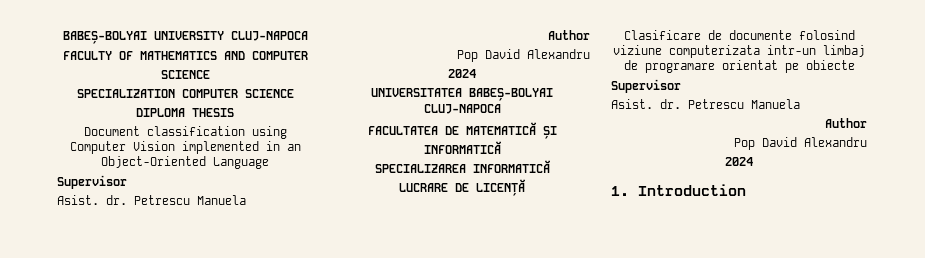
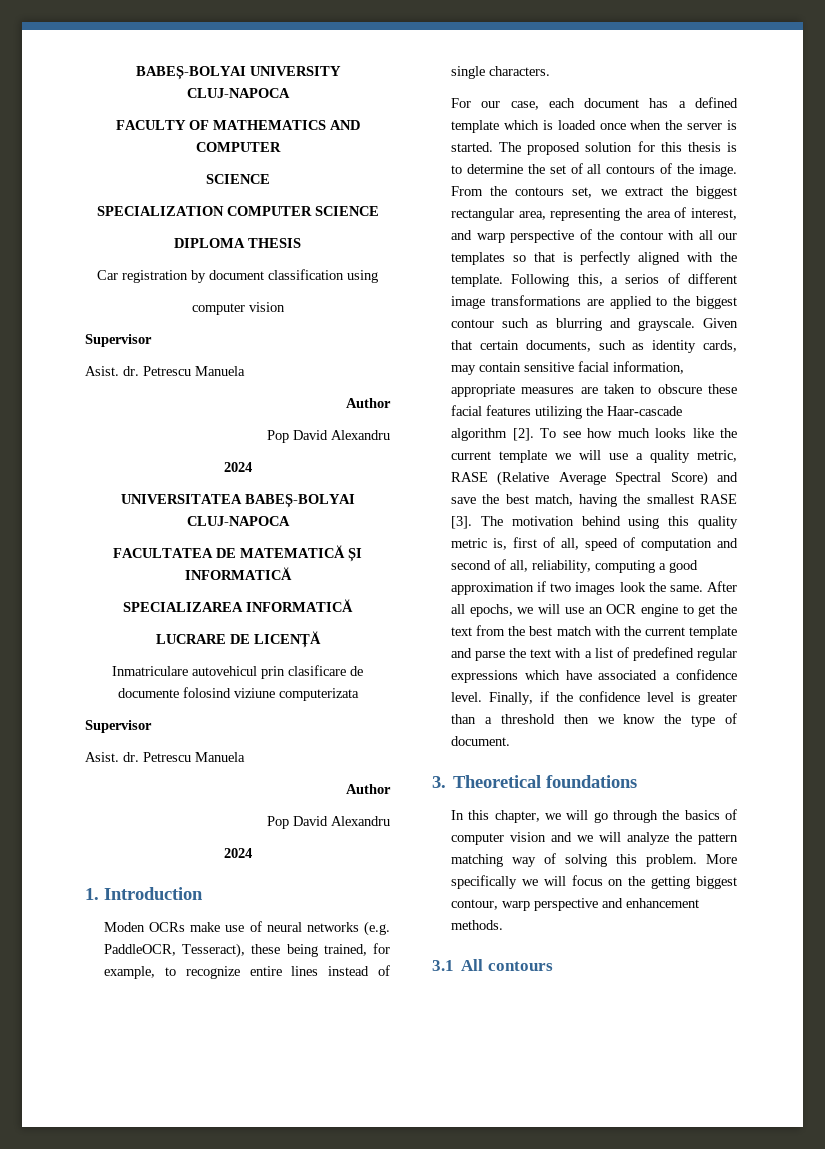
- Document classification using Computer Vision implemented in an Object-Oriented Language
+ Car registration by document classification using
+ computer vision
- Clasificare de documente folosind viziune computerizata intr-un limbaj de programare orientat pe obiecte
+ Inmatriculare autovehicul prin clasificare de documente folosind viziune computerizata
+ Moden OCRs make use of neural networks (e.g. PaddleOCR, Tesseract), these being trained, for example, to recognize entire lines instead of single characters.
+ For our case, each document has a defined template which is loaded once when the server is started. The proposed solution for this thesis is to determine the set of all contours of the image. From the contours set, we extract the biggest rectangular area, representing the area of interest, and warp perspective of the contour with all our templates so that is perfectly aligned with the template. Following this, a serios of different image transformations are applied to the biggest contour such as blurring and grayscale. Given that certain documents, such as identity cards, may contain sensitive facial information, appropriate measures are taken to obscure these facial features utilizing the Haar-cascade algorithm [2]. To see how much looks like the current template we will use a quality metric, RASE (Relative Average Spectral Score) and save the best match, having the smallest RASE [3]. The motivation behind using this quality metric is, first of all, speed of computation and second of all, reliability, computing a good approximation if two images look the same. After all epochs, we will use an OCR engine to get the text from the best match with the current template and parse the text with a list of predefined regular expressions which have associated a confidence level. Finally, if the confidence level is greater than a threshold then we know the type of document.
+ 3. Theoretical foundations
+ In this chapter, we will go through the basics of computer vision and we will analyze the pattern matching way of solving this problem. More specifically we will focus on the getting biggest contour, warp perspective and enhancement methods.
+ 3.1 All contours

